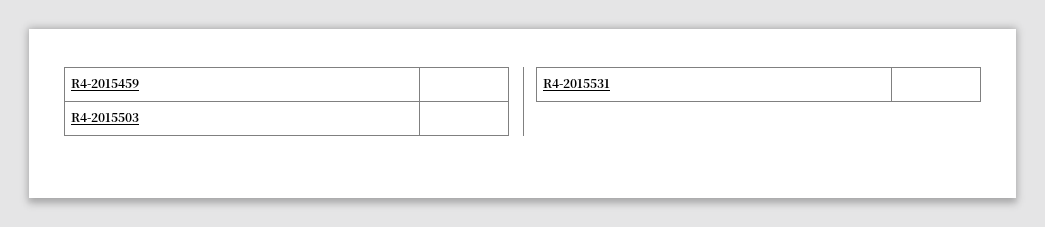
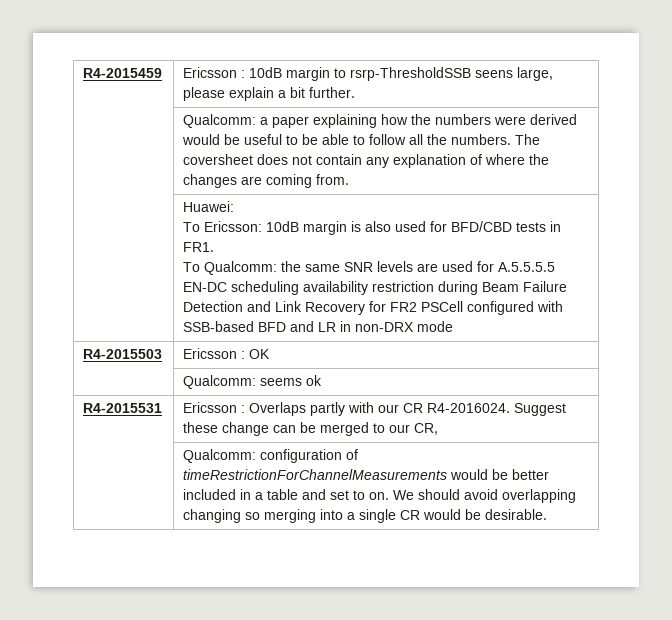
- R4-2015459 |
- R4-2015503 |
- R4-2015531 |
+ R4-2015459 | Ericsson : 10dB margin to rsrp-ThresholdSSB seens large, please explain a bit further.
+ | Qualcomm: a paper explaining how the numbers were derived would be useful to be able to follow all the numbers. The coversheet does not contain any explanation of where the changes are coming from.
+ | Huawei:
+ To Ericsson: 10dB margin is also used for BFD/CBD tests in FR1.
+ To Qualcomm: the same SNR levels are used for A.5.5.5.5 EN-DC scheduling availability restriction during Beam Failure Detection and Link Recovery for FR2 PSCell configured with SSB-based BFD and LR in non-DRX mode
+ R4-2015503 | Ericsson : OK
+ | Qualcomm: seems ok
+ R4-2015531 | Ericsson : Overlaps partly with our CR R4-2016024. Suggest these change can be merged to our CR,
+ | Qualcomm: configuration of timeRestrictionForChannelMeasurements would be better included in a table and set to on. We should avoid overlapping changing so merging into a single CR would be desirable.

